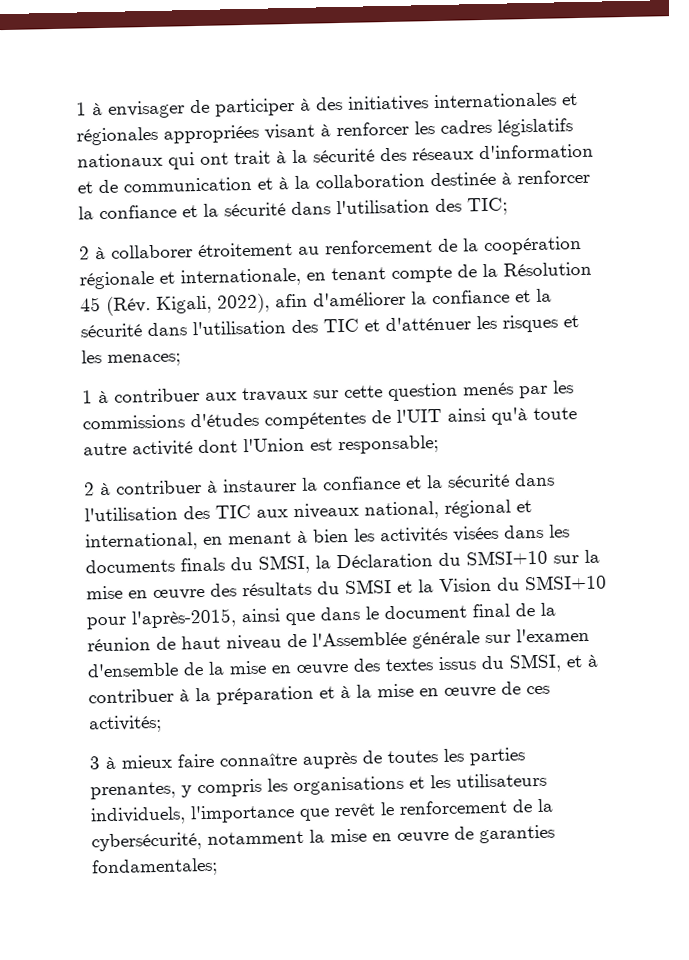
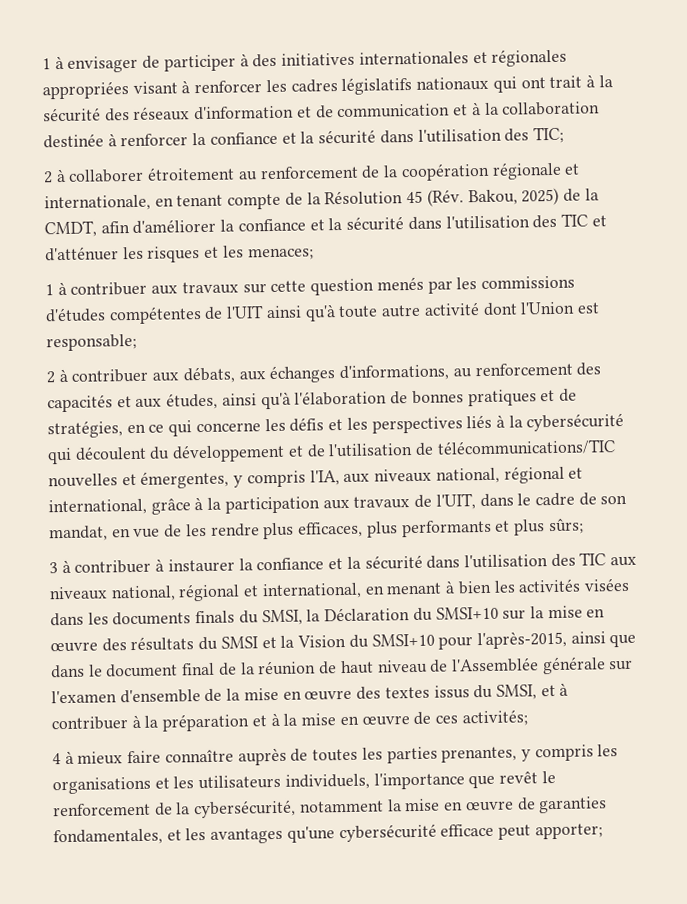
- 2 à collaborer étroitement au renforcement de la coopération régionale et internationale, en tenant compte de la Résolution 45 (Rév. Kigali, 2022), afin d'améliorer la confiance et la sécurité dans l'utilisation des TIC et d'atténuer les risques et les menaces;
+ 2 à collaborer étroitement au renforcement de la coopération régionale et internationale, en tenant compte de la Résolution 45 (Rév. Bakou, 2025) de la CMDT, afin d'améliorer la confiance et la sécurité dans l'utilisation des TIC et d'atténuer les risques et les menaces;
- 2 à contribuer à instaurer la confiance et la sécurité dans l'utilisation des TIC aux niveaux national, régional et international, en menant à bien les activités visées dans les documents finals du SMSI, la Déclaration du SMSI+10 sur la mise en œuvre des résultats du SMSI et la Vision du SMSI+10 pour l'après-2015, ainsi que dans le document final de la réunion de haut niveau de l'Assemblée générale sur l'examen d'ensemble de la mise en œuvre des textes issus du SMSI, et à contribuer à la préparation et à la mise en œuvre de ces activités;
+ 2 à contribuer aux débats, aux échanges d'informations, au renforcement des capacités et aux études, ainsi qu'à l'élaboration de bonnes pratiques et de stratégies, en ce qui concerne les défis et les perspectives liés à la cybersécurité qui découlent du développement et de l'utilisation de télécommunications/TIC nouvelles et émergentes, y compris l'IA, aux niveaux national, régional et international, grâce à la participation aux travaux de l'UIT, dans le cadre de son mandat, en vue de les rendre plus efficaces, plus performants et plus sûrs;
+ 3 à contribuer à instaurer la confiance et la sécurité dans l'utilisation des TIC aux niveaux national, régional et international, en menant à bien les activités visées dans les documents finals du SMSI, la Déclaration du SMSI+10 sur la mise en œuvre des résultats du SMSI et la Vision du SMSI+10 pour l'après-2015, ainsi que dans le document final de la réunion de haut niveau de l'Assemblée générale sur l'examen d'ensemble de la mise en œuvre des textes issus du SMSI, et à contribuer à la préparation et à la mise en œuvre de ces activités;
- 3 à mieux faire connaître auprès de toutes les parties prenantes, y compris les organisations et les utilisateurs individuels, l'importance que revêt le renforcement de la cybersécurité, notamment la mise en œuvre de garanties fondamentales;
+ 4 à mieux faire connaître auprès de toutes les parties prenantes, y compris les organisations et les utilisateurs individuels, l'importance que revêt le renforcement de la cybersécurité, notamment la mise en œuvre de garanties fondamentales, et les avantages qu'une cybersécurité efficace peut apporter;

